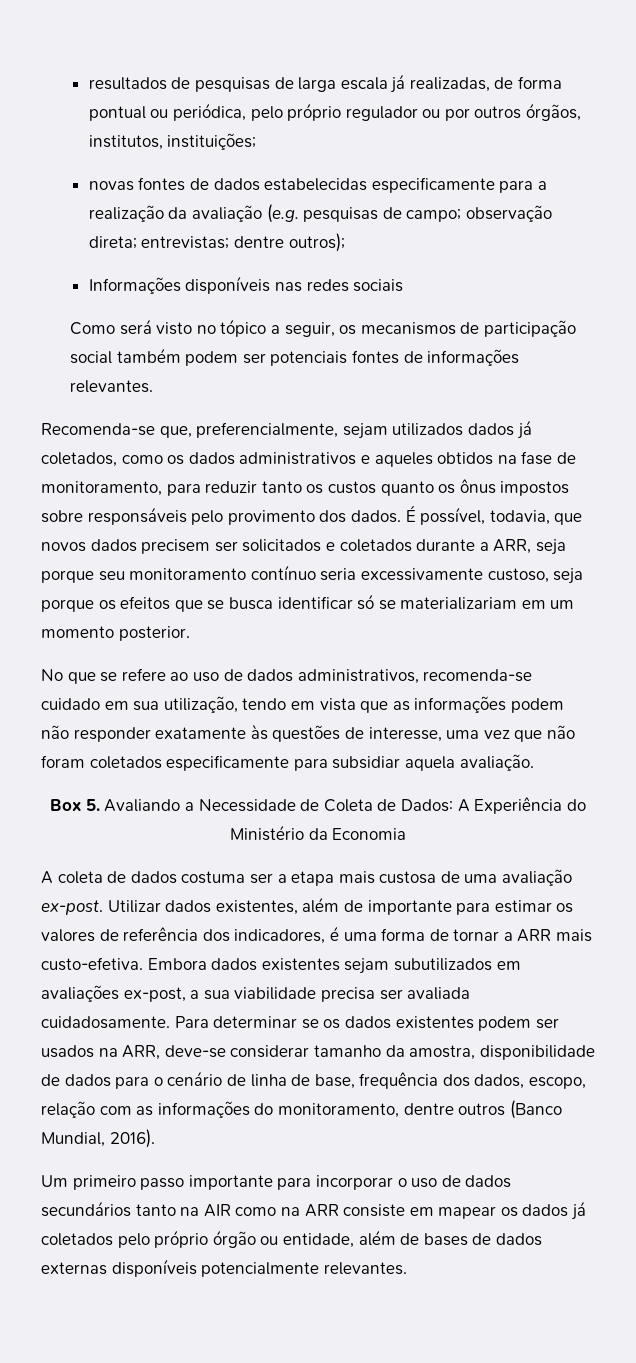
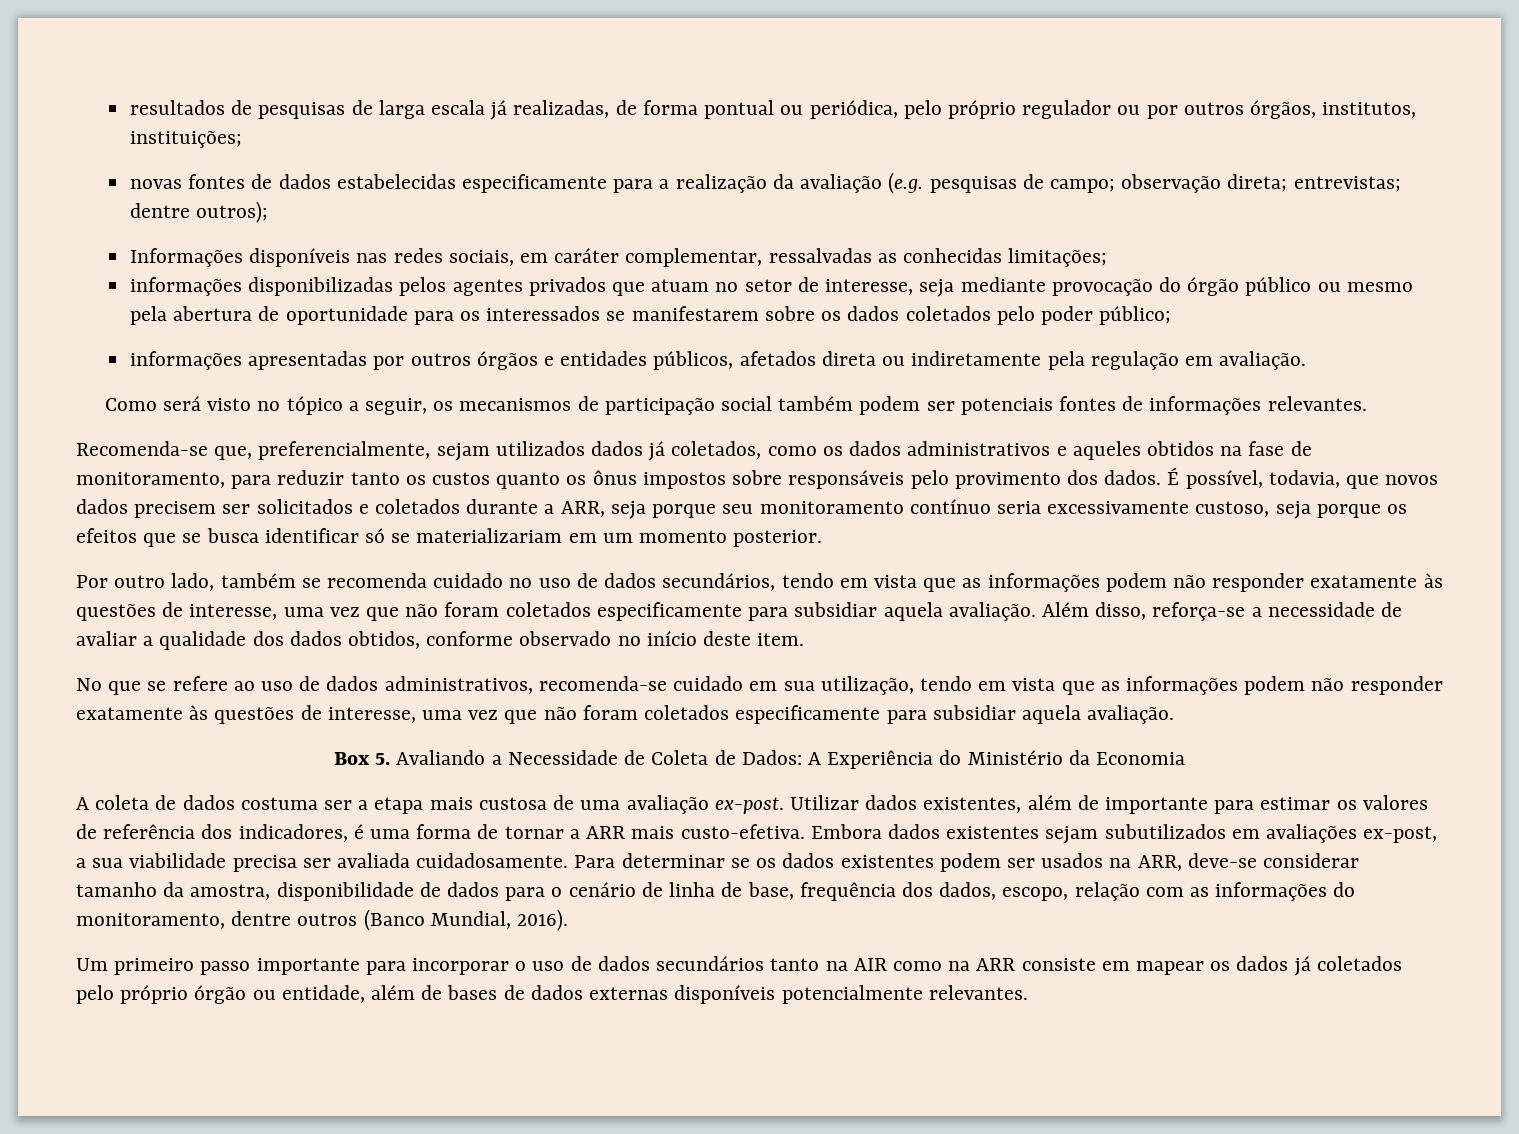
- Informações disponíveis nas redes sociais
+ Informações disponíveis nas redes sociais, em caráter complementar, ressalvadas as conhecidas limitações;
+ informações disponibilizadas pelos agentes privados que atuam no setor de interesse, seja mediante provocação do órgão público ou mesmo pela abertura de oportunidade para os interessados se manifestarem sobre os dados coletados pelo poder público;
+ informações apresentadas por outros órgãos e entidades públicos, afetados direta ou indiretamente pela regulação em avaliação.
+ Por outro lado, também se recomenda cuidado no uso de dados secundários, tendo em vista que as informações podem não responder exatamente às questões de interesse, uma vez que não foram coletados especificamente para subsidiar aquela avaliação. Além disso, reforça-se a necessidade de avaliar a qualidade dos dados obtidos, conforme observado no início deste item.

